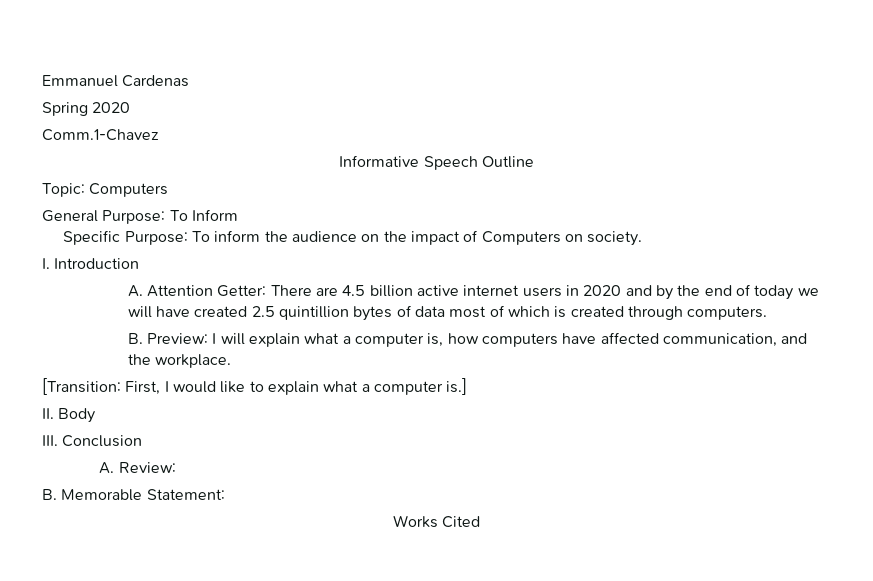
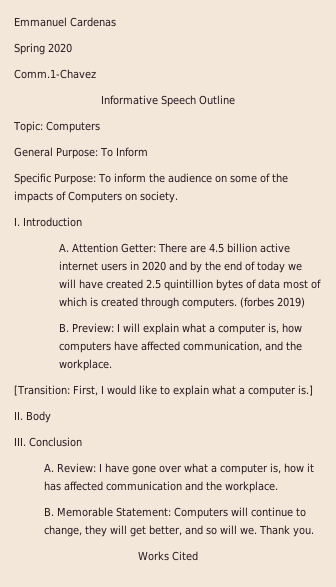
- Specific Purpose: To inform the audience on the impact of Computers on society.
+ Specific Purpose: To inform the audience on some of the impacts of Computers on society.
+ (forbes 2019)
- A. Review:
- B. Memorable Statement:
+ A. Review: I have gone over what a computer is, how it has affected communication and the workplace.
+ B. Memorable Statement: Computers will continue to change, they will get better, and so will we. Thank you.

